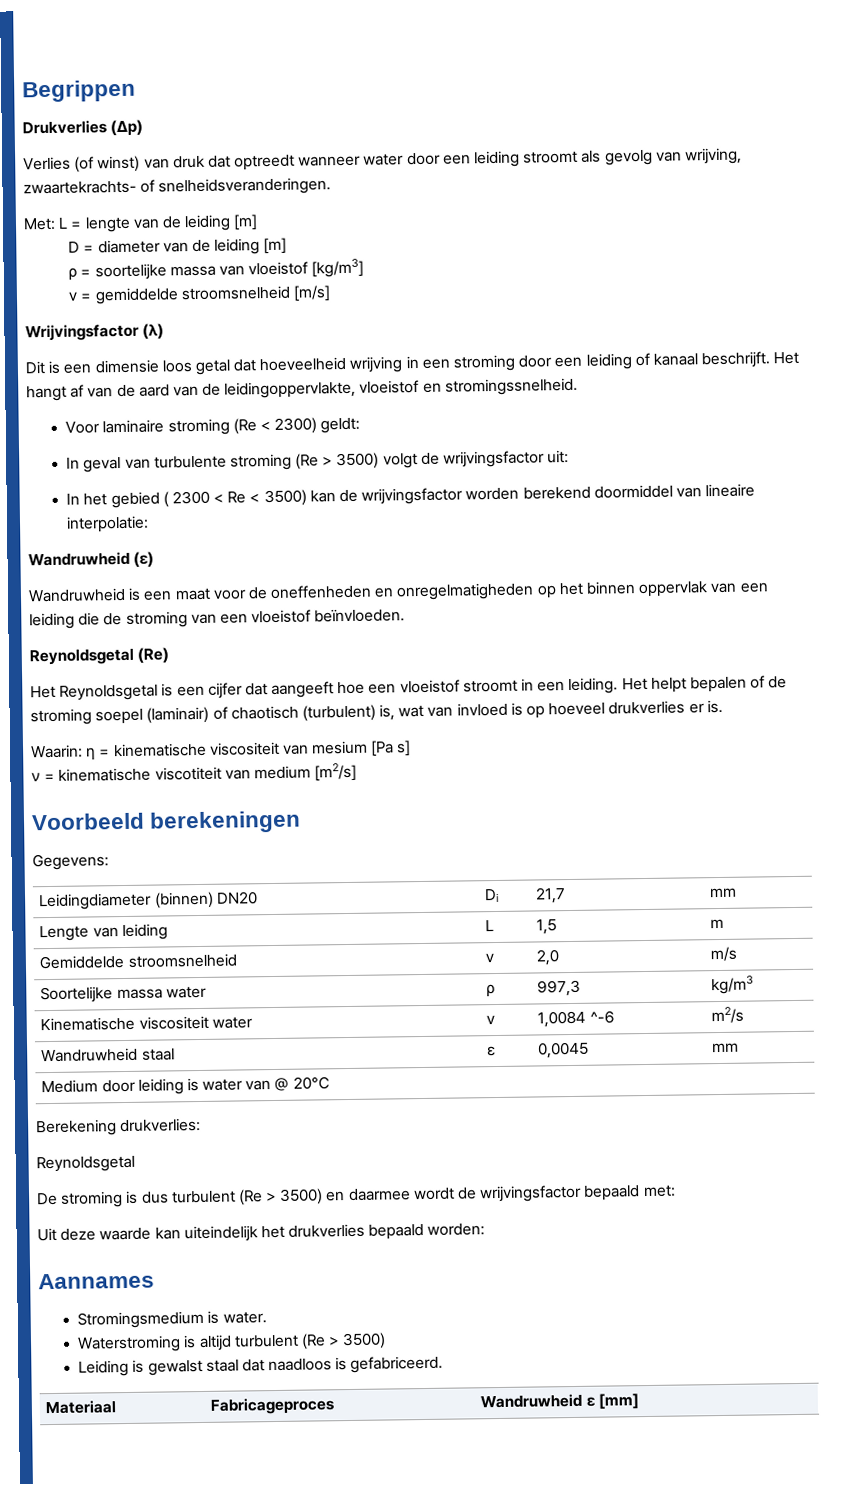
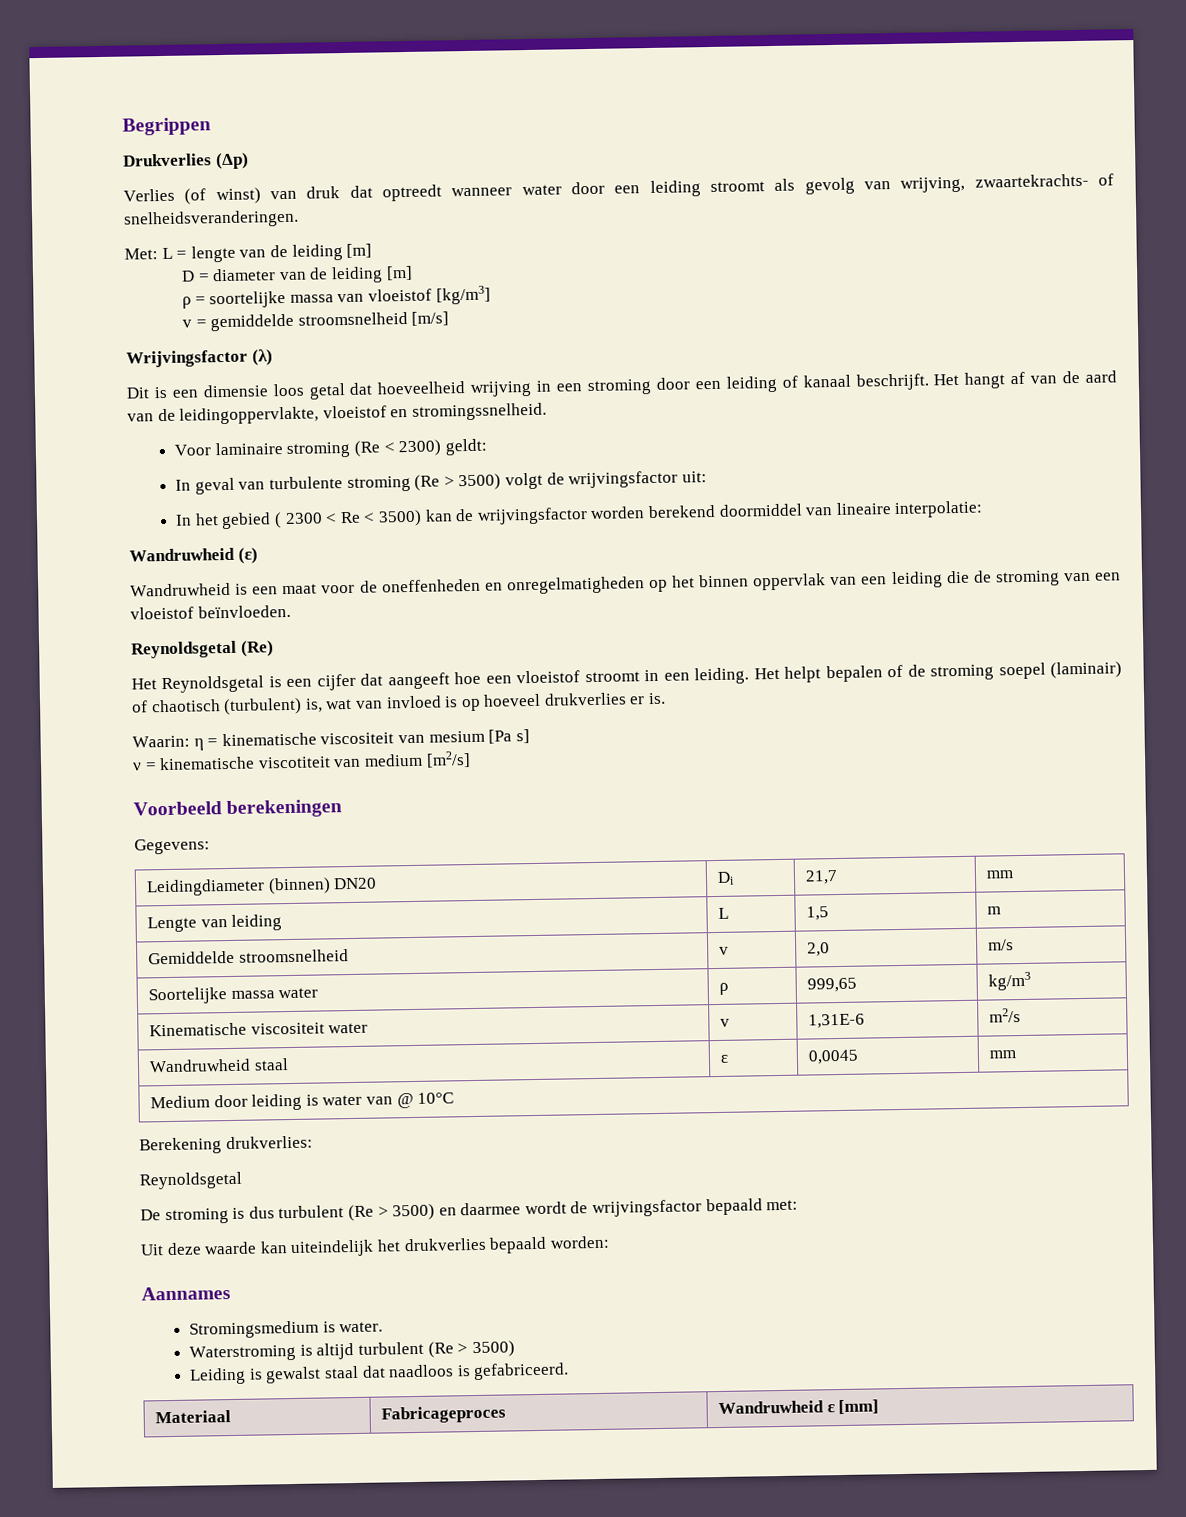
- Soortelijke massa water | ρ | 997,3 | kg/m3
+ Soortelijke massa water | ρ | 999,65 | kg/m3
- Kinematische viscositeit water | v | 1,0084 ^-6 | m2/s
+ Kinematische viscositeit water | v | 1,31E-6 | m2/s
- Medium door leiding is water van @ 20°C
+ Medium door leiding is water van @ 10°C

